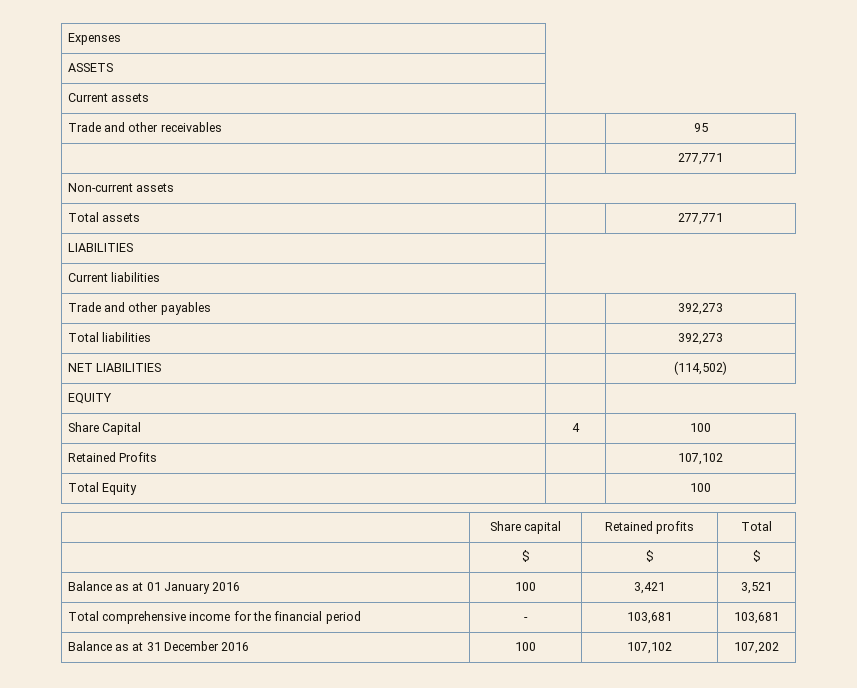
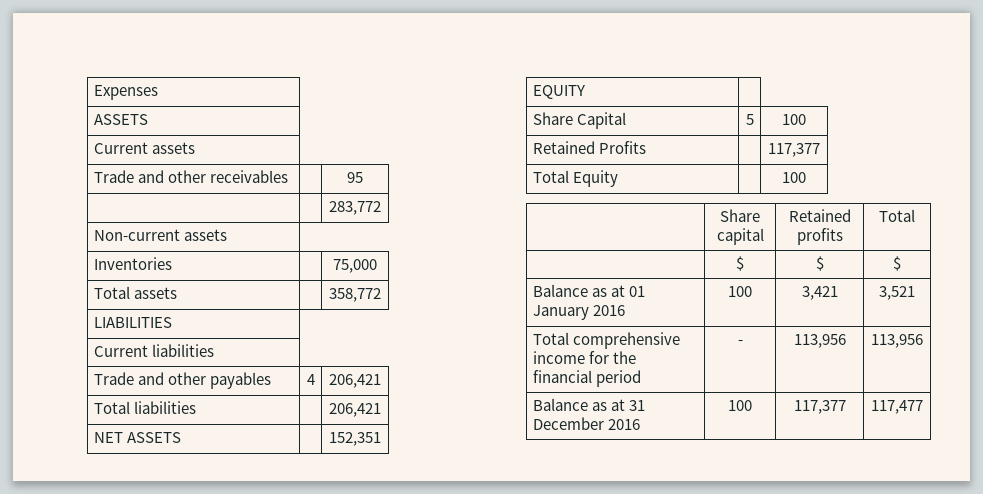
  Trade and other receivables | | 95
- | | 277,771
+ | | 283,772
+ Inventories | | 75,000
- Total assets | | 277,771
+ Total assets | | 358,772
- Trade and other payables | | 392,273
+ Trade and other payables | 4 | 206,421
- Total liabilities | | 392,273
+ Total liabilities | | 206,421
- NET LIABILITIES | | (114,502)
+ NET ASSETS | | 152,351
- Share Capital | 4 | 100
+ Share Capital | 5 | 100
- Retained Profits | | 107,102
+ Retained Profits | | 117,377
- Total comprehensive income for the financial period | - | 103,681 | 103,681
+ Total comprehensive income for the financial period | - | 113,956 | 113,956
- Balance as at 31 December 2016 | 100 | 107,102 | 107,202
+ Balance as at 31 December 2016 | 100 | 117,377 | 117,477

